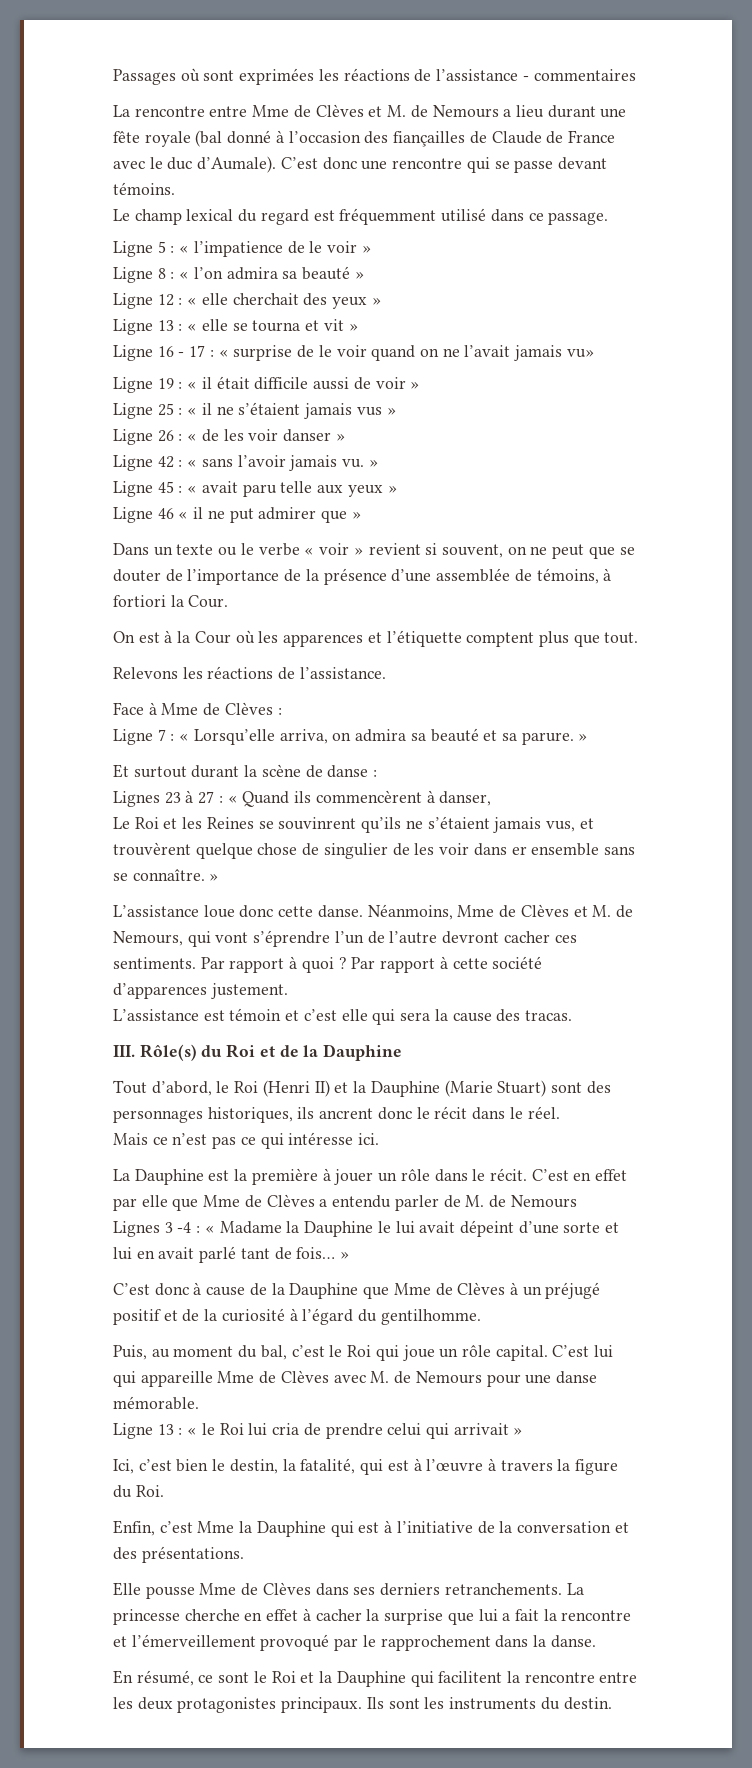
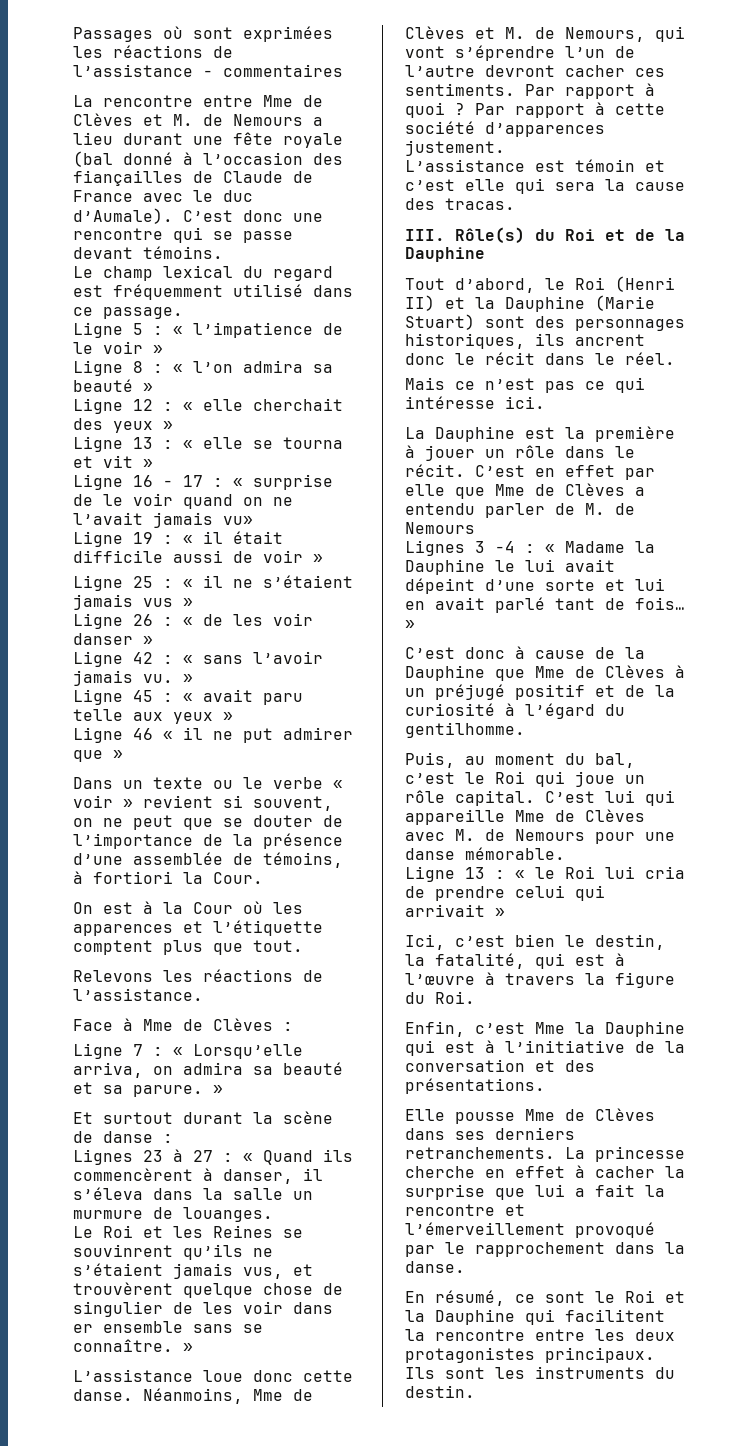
- Lignes 23 à 27 : « Quand ils commencèrent à danser,
+ Lignes 23 à 27 : « Quand ils commencèrent à danser, il s’éleva dans la salle un murmure de louanges.

